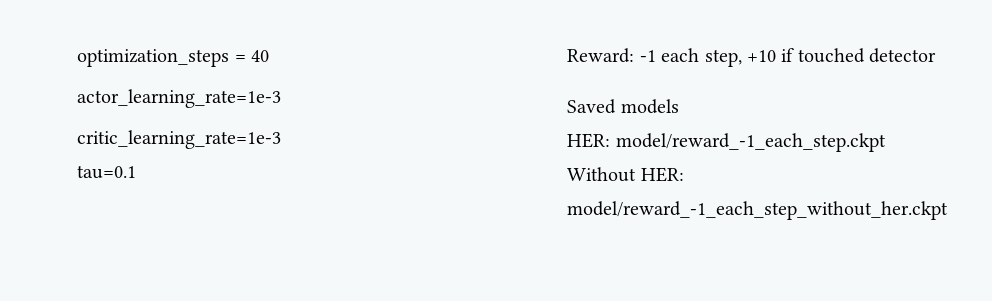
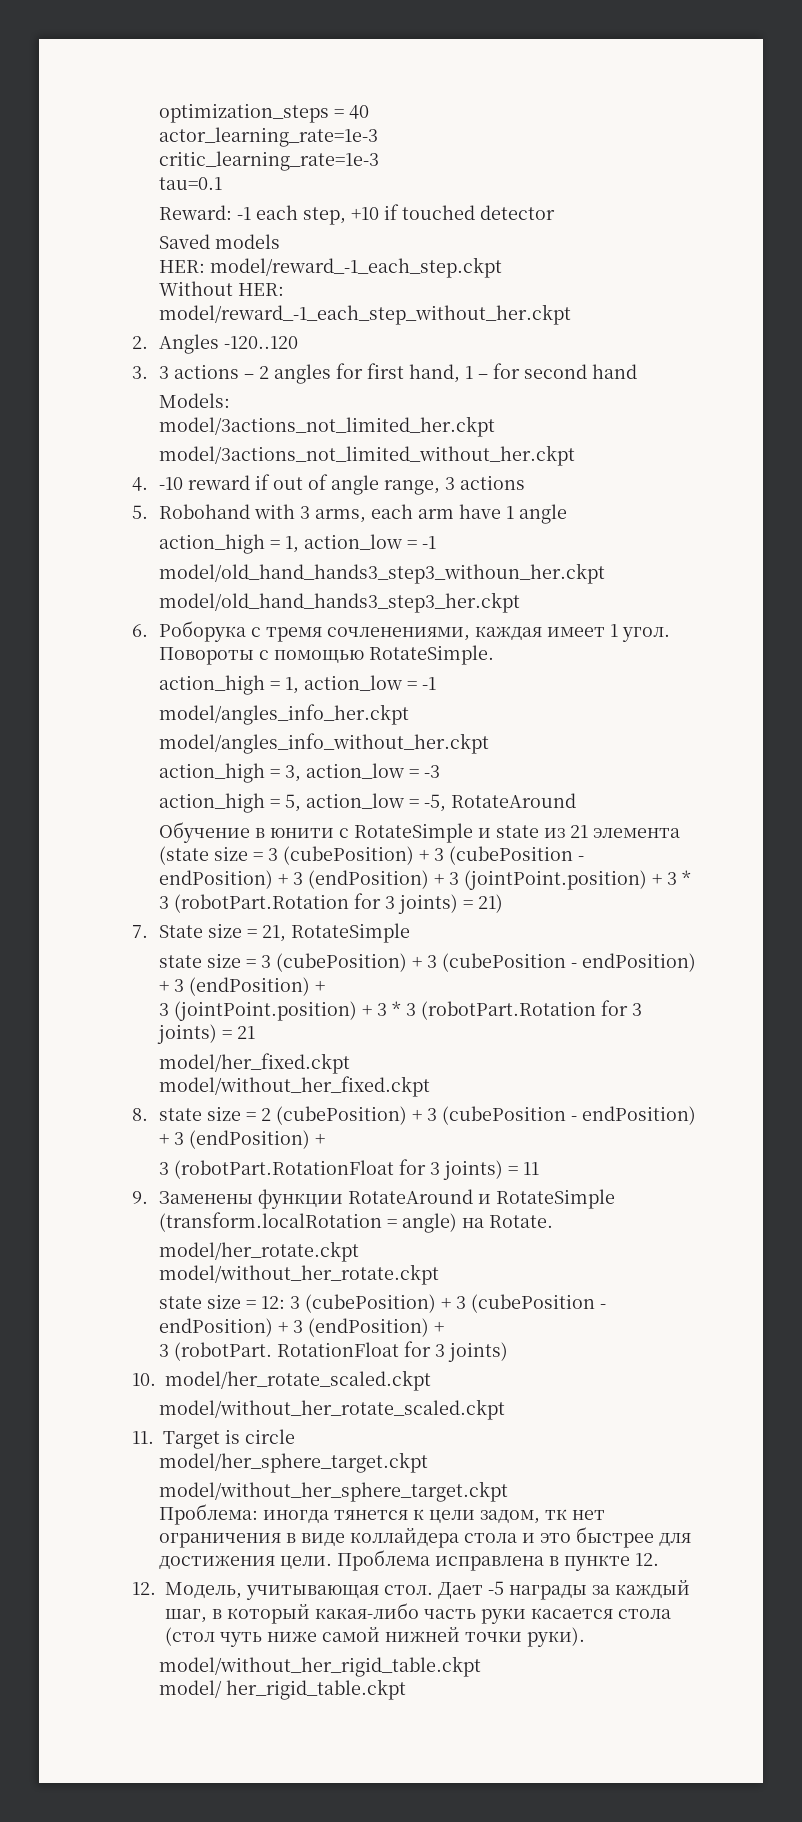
+ 2. Angles -120..120
+ 3. 3 actions – 2 angles for first hand, 1 – for second hand
+ Models:
+ model/3actions_not_limited_her.ckpt
+ model/3actions_not_limited_without_her.ckpt
+ 4. -10 reward if out of angle range, 3 actions
+ 5. Robohand with 3 arms, each arm have 1 angle
+ action_high = 1, action_low = -1
+ model/old_hand_hands3_step3_withoun_her.ckpt
+ model/old_hand_hands3_step3_her.ckpt
+ 6. Роборука с тремя сочленениями, каждая имеет 1 угол. Повороты с помощью RotateSimple.
+ action_high = 1, action_low = -1
+ model/angles_info_her.ckpt
+ model/angles_info_without_her.ckpt
+ action_high = 3, action_low = -3
+ action_high = 5, action_low = -5, RotateAround
+ Обучение в юнити с RotateSimple и state из 21 элемента (state size = 3 (cubePosition) + 3 (cubePosition - endPosition) + 3 (endPosition) + 3 (jointPoint.position) + 3 * 3 (robotPart.Rotation for 3 joints) = 21)
+ 7. State size = 21, RotateSimple
+ state size = 3 (cubePosition) + 3 (cubePosition - endPosition) + 3 (endPosition) +
+ 3 (jointPoint.position) + 3 * 3 (robotPart.Rotation for 3 joints) = 21
+ model/her_fixed.ckpt
+ model/without_her_fixed.ckpt
+ 8. state size = 2 (cubePosition) + 3 (cubePosition - endPosition) + 3 (endPosition) +
+ 3 (robotPart.RotationFloat for 3 joints) = 11
+ 9. Заменены функции RotateAround и RotateSimple (transform.localRotation = angle) на Rotate.
+ model/her_rotate.ckpt
+ model/without_her_rotate.ckpt
+ state size = 12: 3 (cubePosition) + 3 (cubePosition - endPosition) + 3 (endPosition) +
+ 3 (robotPart. RotationFloat for 3 joints)
+ 10. model/her_rotate_scaled.ckpt
+ model/without_her_rotate_scaled.ckpt
+ 11. Target is circle
+ model/her_sphere_target.ckpt
+ model/without_her_sphere_target.ckpt
+ Проблема: иногда тянется к цели задом, тк нет ограничения в виде коллайдера стола и это быстрее для достижения цели. Проблема исправлена в пункте 12.
+ 12. Модель, учитывающая стол. Дает -5 награды за каждый шаг, в который какая-либо часть руки касается стола (стол чуть ниже самой нижней точки руки).
+ model/without_her_rigid_table.ckpt
+ model/ her_rigid_table.ckpt

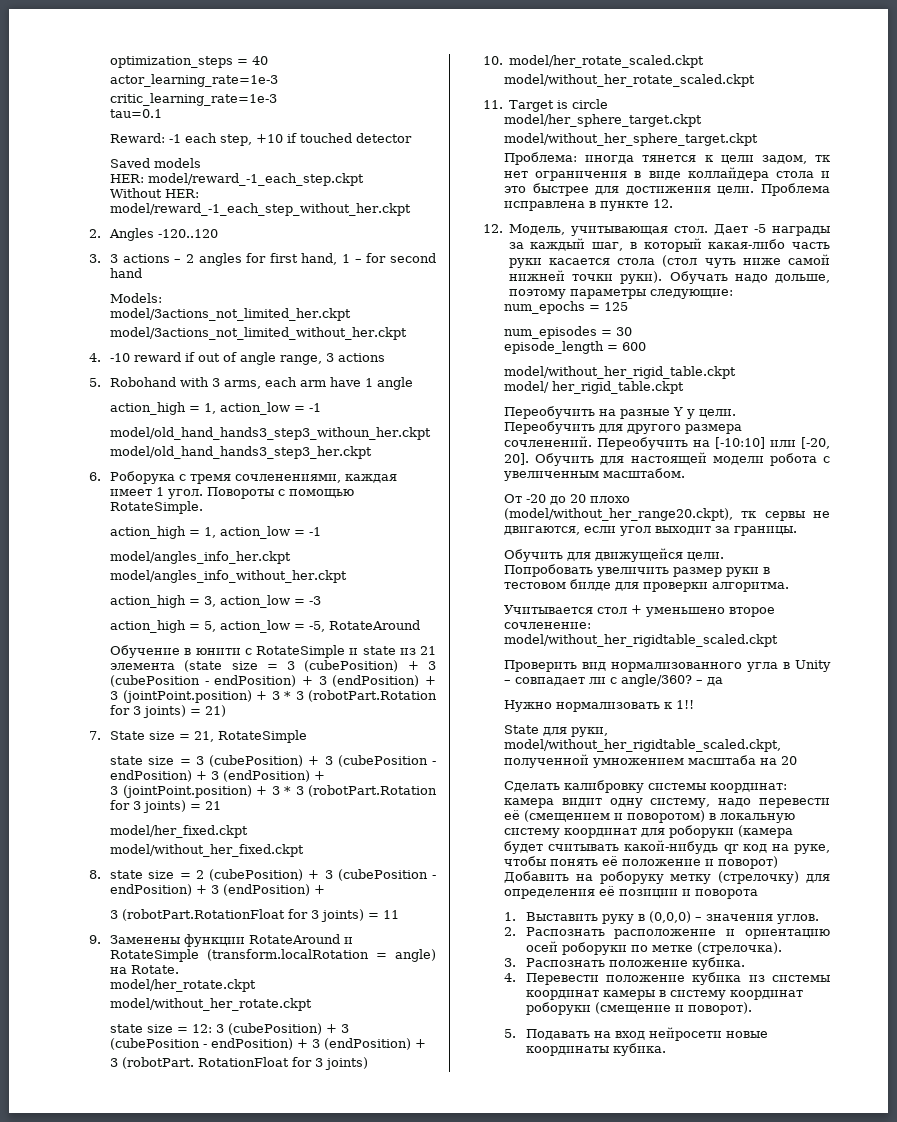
- Дает -5 награды за каждый шаг, в который какая-либо часть руки касается стола (стол чуть ниже самой нижней точки руки).
+ Дает -5 награды за каждый шаг, в который какая-либо часть руки касается стола (стол чуть ниже самой нижней точки руки). Обучать надо дольше, поэтому параметры следующие:
+ num_epochs = 125
+ num_episodes = 30
+ episode_length = 600
  model/without_her_rigid_table.ckpt
  model/ her_rigid_table.ckpt
+ Переобучить на разные Y у цели. Переобучить для другого размера сочленений. Переобучить на [-10:10] или [-20, 20]. Обучить для настоящей модели робота с увеличенным масштабом.
+ От -20 до 20 плохо (model/without_her_range20.ckpt), тк сервы не двигаются, если угол выходит за границы.
+ Обучить для движущейся цели.
+ Попробовать увеличить размер руки в тестовом билде для проверки алгоритма.
+ Учитывается стол + уменьшено второе сочленение: model/without_her_rigidtable_scaled.ckpt
+ Проверить вид нормализованного угла в Unity – совпадает ли с angle/360? – да
+ Нужно нормализовать к 1!!
+ State для руки, model/without_her_rigidtable_scaled.ckpt, полученной умножением масштаба на 20
+ Сделать калибровку системы координат: камера видит одну систему, надо перевести её (смещением и поворотом) в локальную систему координат для роборуки (камера будет считывать какой-нибудь qr код на руке, чтобы понять её положение и поворот) Добавить на роборуку метку (стрелочку) для определения её позиции и поворота
+ 1. Выставить руку в (0,0,0) – значения углов.
+ 2. Распознать расположение и ориентацию осей роборуки по метке (стрелочка).
+ 3. Распознать положение кубика.
+ 4. Перевести положение кубика из системы координат камеры в систему координат роборуки (смещение и поворот).
+ 5. Подавать на вход нейросети новые координаты кубика.

